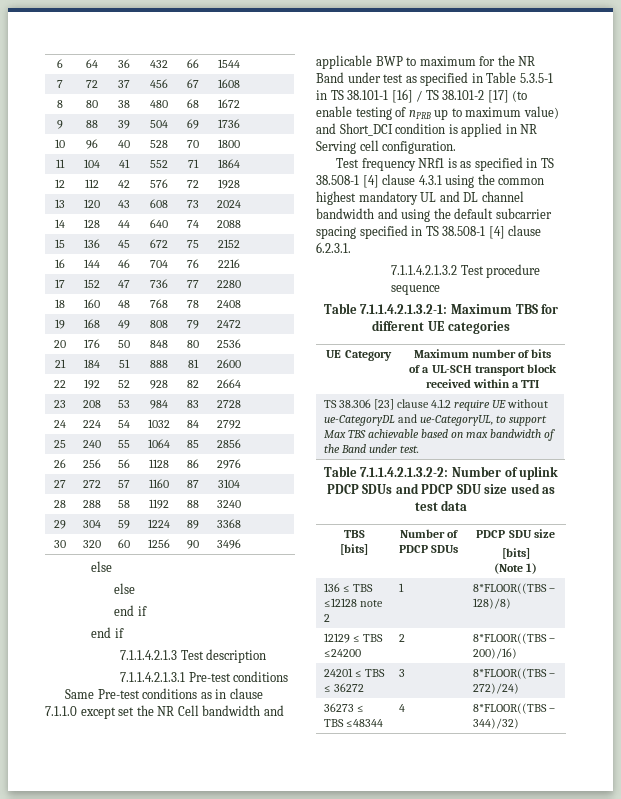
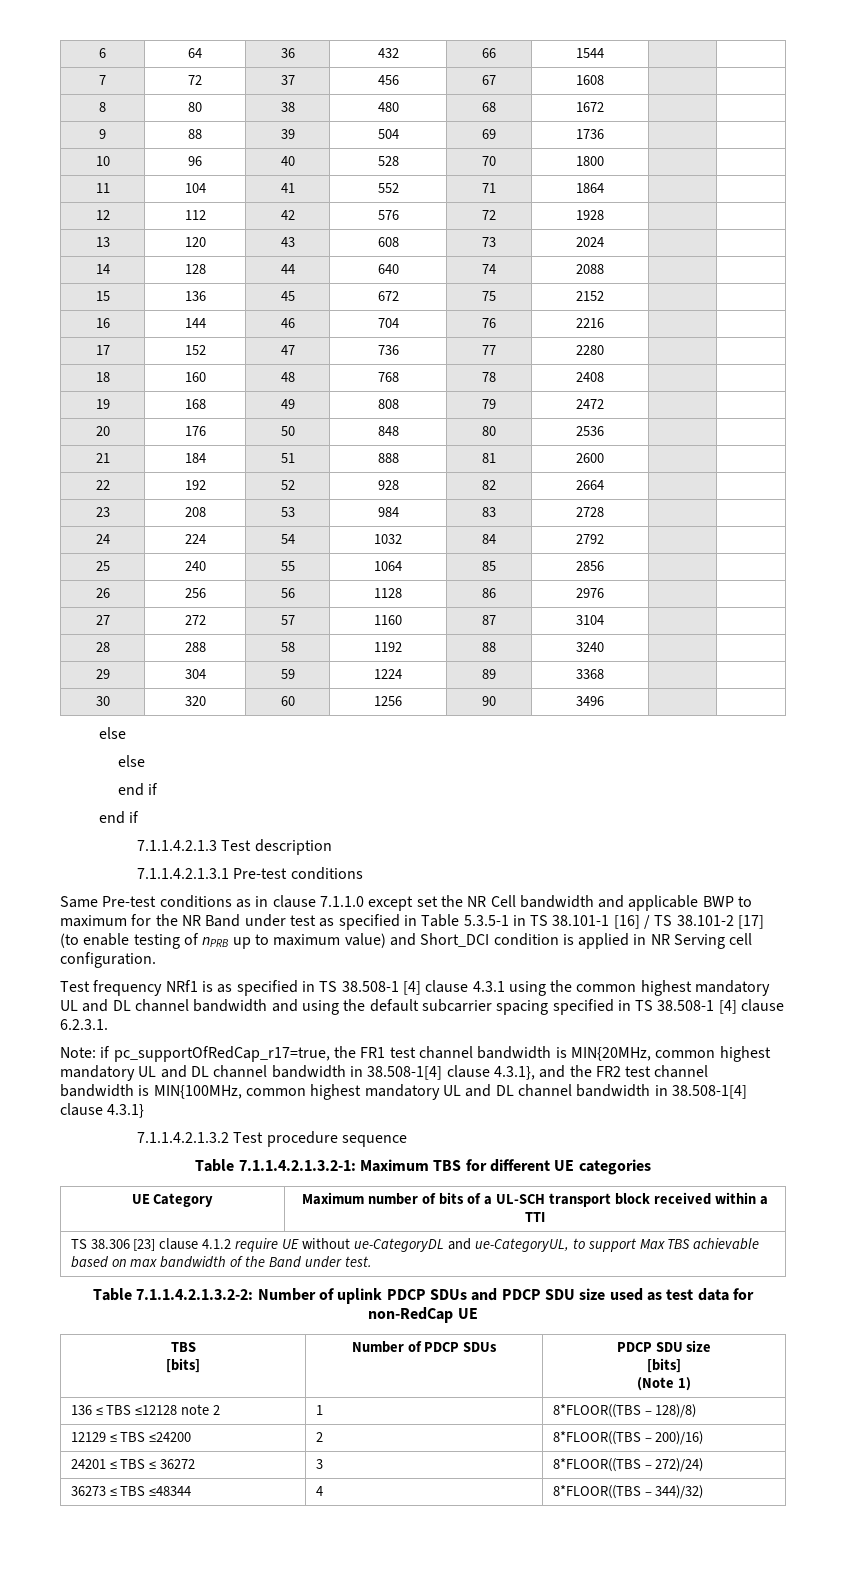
+ Note: if pc_supportOfRedCap_r17=true, the FR1 test channel bandwidth is MIN{20MHz, common highest mandatory UL and DL channel bandwidth in 38.508-1[4] clause 4.3.1}, and the FR2 test channel bandwidth is MIN{100MHz, common highest mandatory UL and DL channel bandwidth in 38.508-1[4] clause 4.3.1}
- Table 7.1.1.4.2.1.3.2-2: Number of uplink PDCP SDUs and PDCP SDU size used as test data
+ Table 7.1.1.4.2.1.3.2-2: Number of uplink PDCP SDUs and PDCP SDU size used as test data for non-RedCap UE

